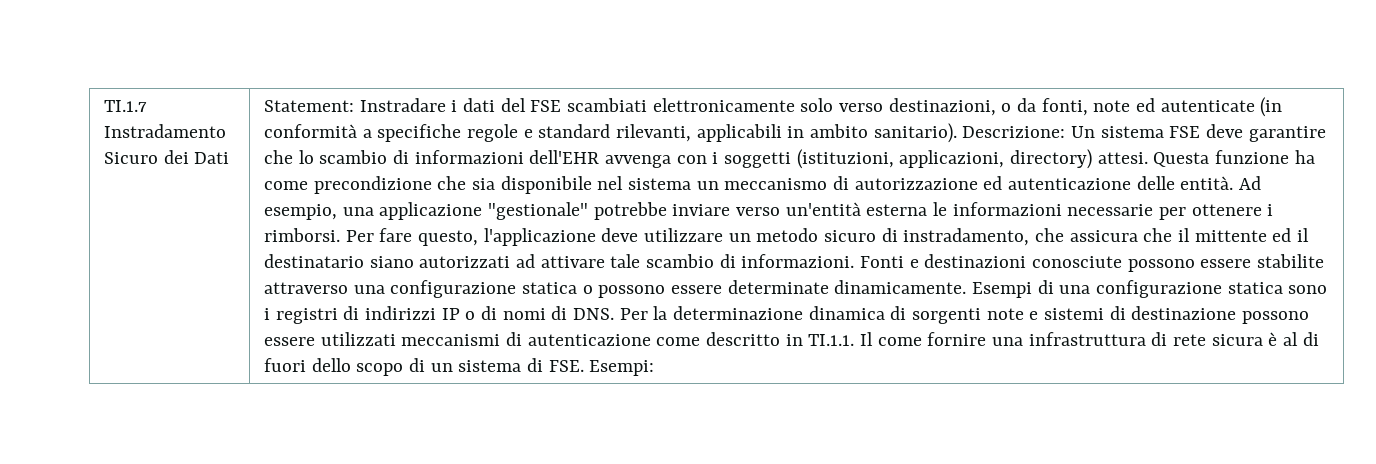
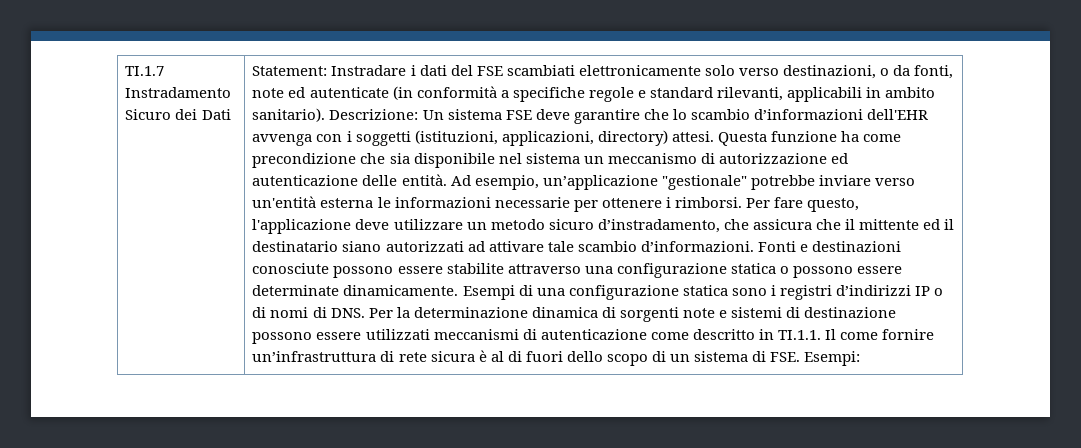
- Descrizione: Un sistema FSE deve garantire che lo scambio di informazioni dell'EHR avvenga con i soggetti (istituzioni, applicazioni, directory) attesi.
+ Descrizione: Un sistema FSE deve garantire che lo scambio d’informazioni dell'EHR avvenga con i soggetti (istituzioni, applicazioni, directory) attesi.
- Ad esempio, una applicazione "gestionale" potrebbe inviare verso un'entità esterna le informazioni necessarie per ottenere i rimborsi.
+ Ad esempio, un’applicazione "gestionale" potrebbe inviare verso un'entità esterna le informazioni necessarie per ottenere i rimborsi.
- Per fare questo, l'applicazione deve utilizzare un metodo sicuro di instradamento, che assicura che il mittente ed il destinatario siano autorizzati ad attivare tale scambio di informazioni.
+ Per fare questo, l'applicazione deve utilizzare un metodo sicuro d’instradamento, che assicura che il mittente ed il destinatario siano autorizzati ad attivare tale scambio d’informazioni.
- Esempi di una configurazione statica sono i registri di indirizzi IP o di nomi di DNS. Per la determinazione dinamica di sorgenti note e sistemi di destinazione possono essere utilizzati meccanismi di autenticazione come descritto in TI.1.1. Il come fornire una infrastruttura di rete sicura è al di fuori dello scopo di un sistema di FSE. Esempi:
+ Esempi di una configurazione statica sono i registri d’indirizzi IP o di nomi di DNS. Per la determinazione dinamica di sorgenti note e sistemi di destinazione possono essere utilizzati meccanismi di autenticazione come descritto in TI.1.1. Il come fornire un’infrastruttura di rete sicura è al di fuori dello scopo di un sistema di FSE. Esempi:

